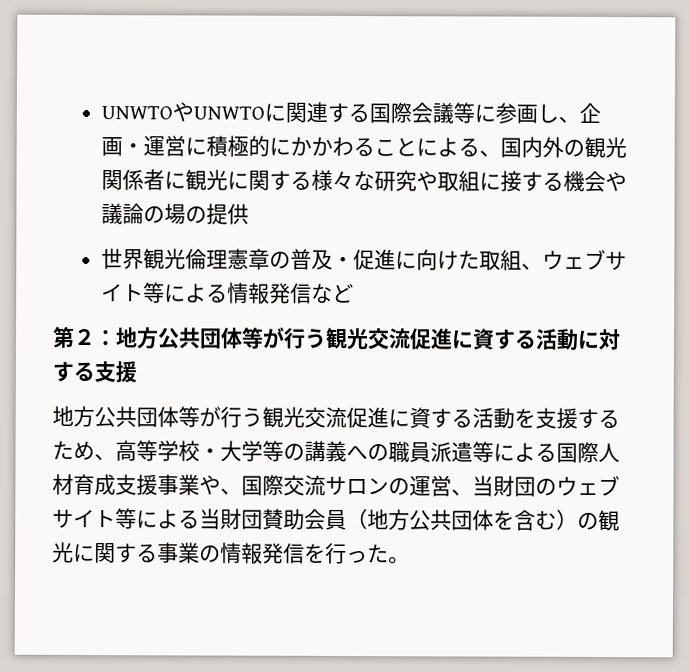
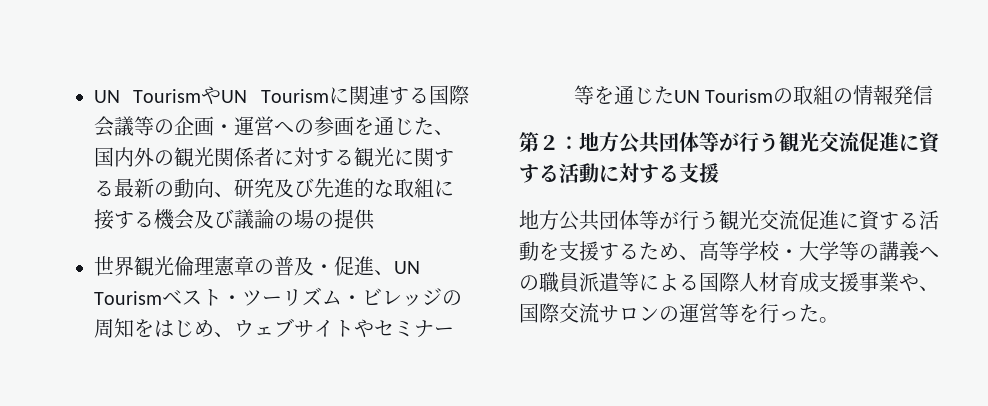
- UNWTOやUNWTOに関連する国際会議等に参画し、企画・運営に積極的にかかわることによる、国内外の観光関係者に観光に関する様々な研究や取組に接する機会や議論の場の提供
+ UN TourismやUN Tourismに関連する国際会議等の企画・運営への参画を通じた、国内外の観光関係者に対する観光に関する最新の動向、研究及び先進的な取組に接する機会及び議論の場の提供
- 世界観光倫理憲章の普及・促進に向けた取組、ウェブサイト等による情報発信など
+ 世界観光倫理憲章の普及・促進、UN Tourismベスト・ツーリズム・ビレッジの周知をはじめ、ウェブサイトやセミナー等を通じたUN Tourismの取組の情報発信
- 地方公共団体等が行う観光交流促進に資する活動を支援するため、高等学校・大学等の講義への職員派遣等による国際人材育成支援事業や、国際交流サロンの運営、当財団のウェブサイト等による当財団賛助会員（地方公共団体を含む）の観光に関する事業の情報発信を行った。
+ 地方公共団体等が行う観光交流促進に資する活動を支援するため、高等学校・大学等の講義への職員派遣等による国際人材育成支援事業や、国際交流サロンの運営等を行った。

